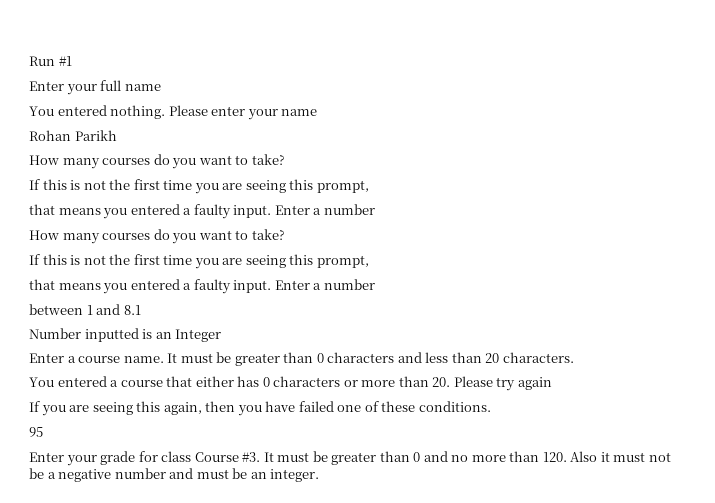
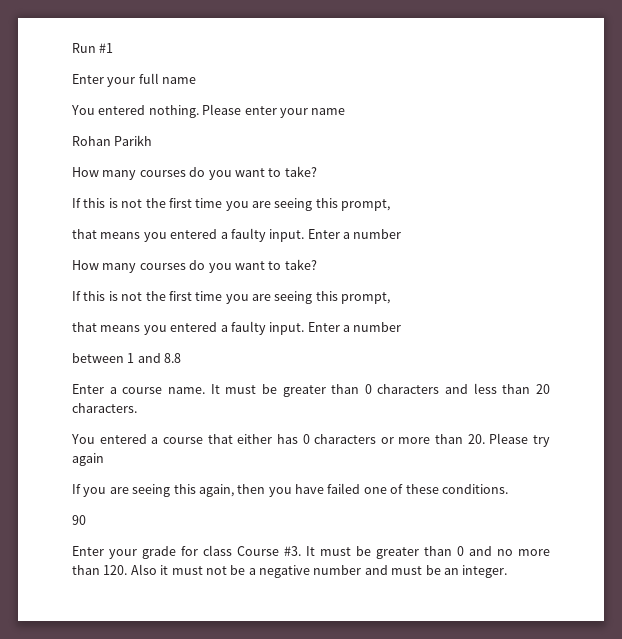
- between 1 and 8.1
- Number inputted is an Integer
+ between 1 and 8.8
- 95
+ 90

